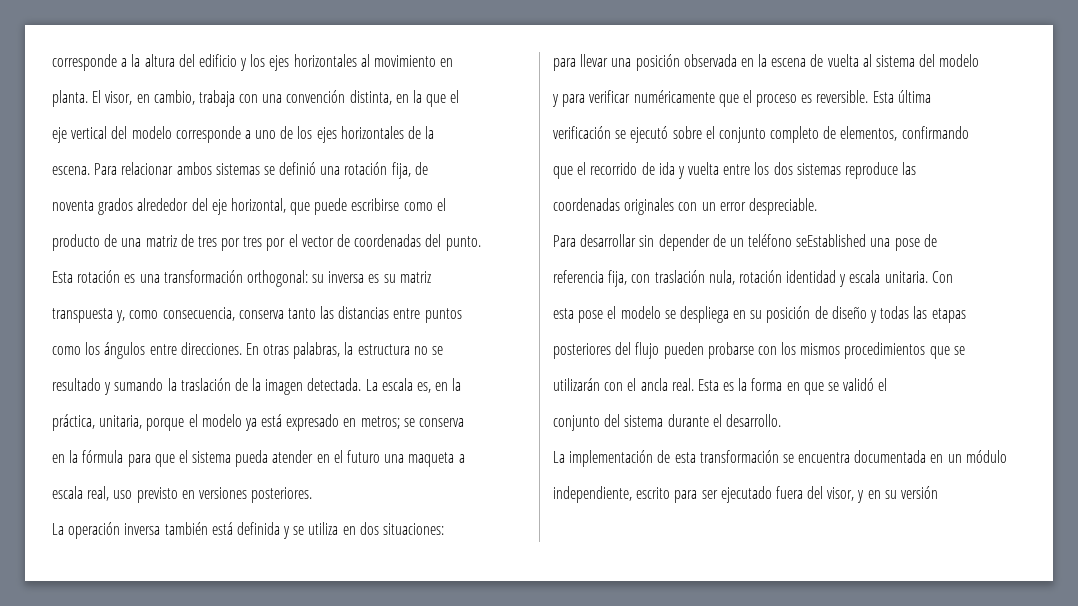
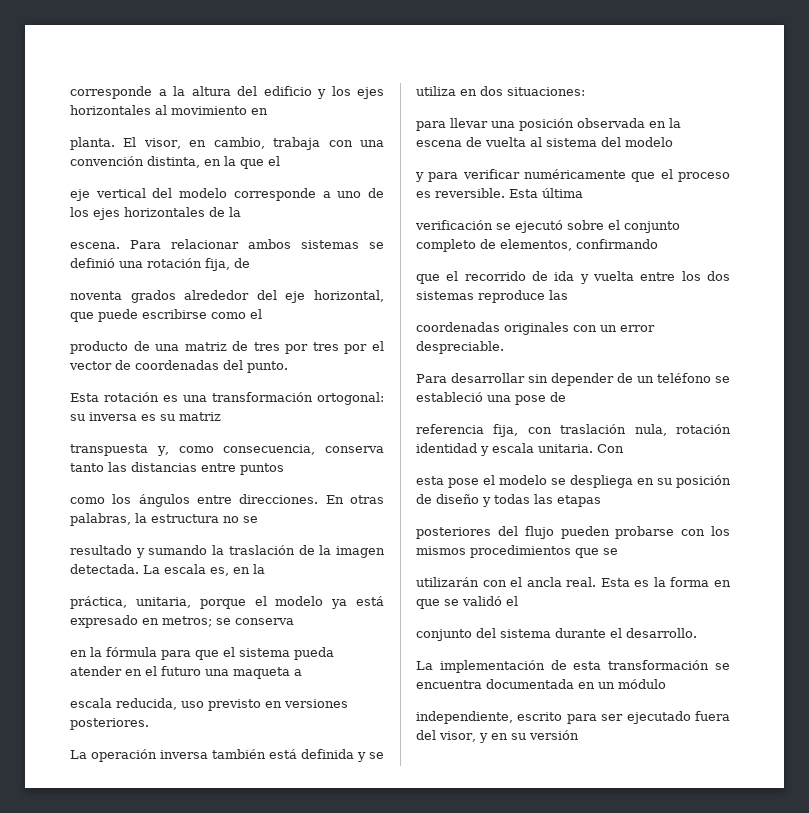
- Esta rotación es una transformación orthogonal: su inversa es su matriz
+ Esta rotación es una transformación ortogonal: su inversa es su matriz
- escala real, uso previsto en versiones posteriores.
+ escala reducida, uso previsto en versiones posteriores.
- Para desarrollar sin depender de un teléfono seEstablished una pose de
+ Para desarrollar sin depender de un teléfono se estableció una pose de

